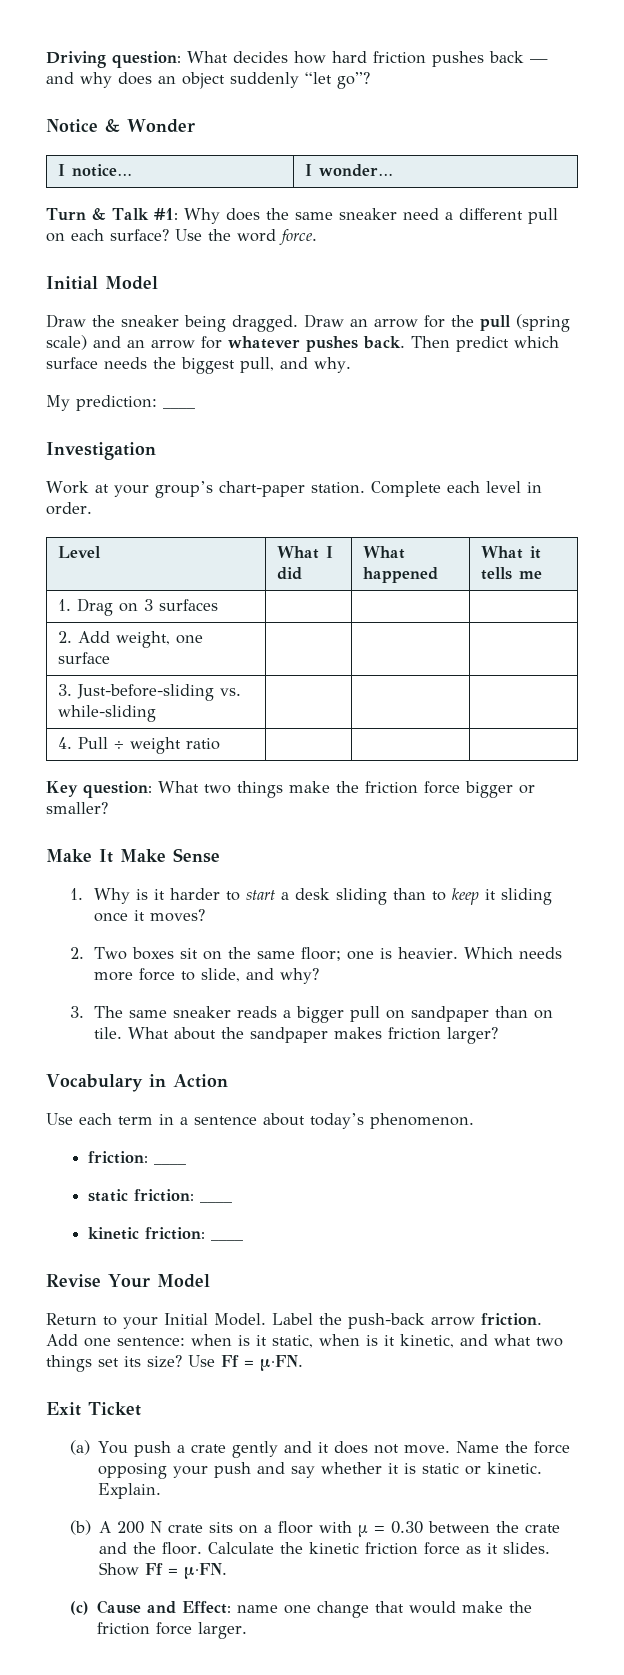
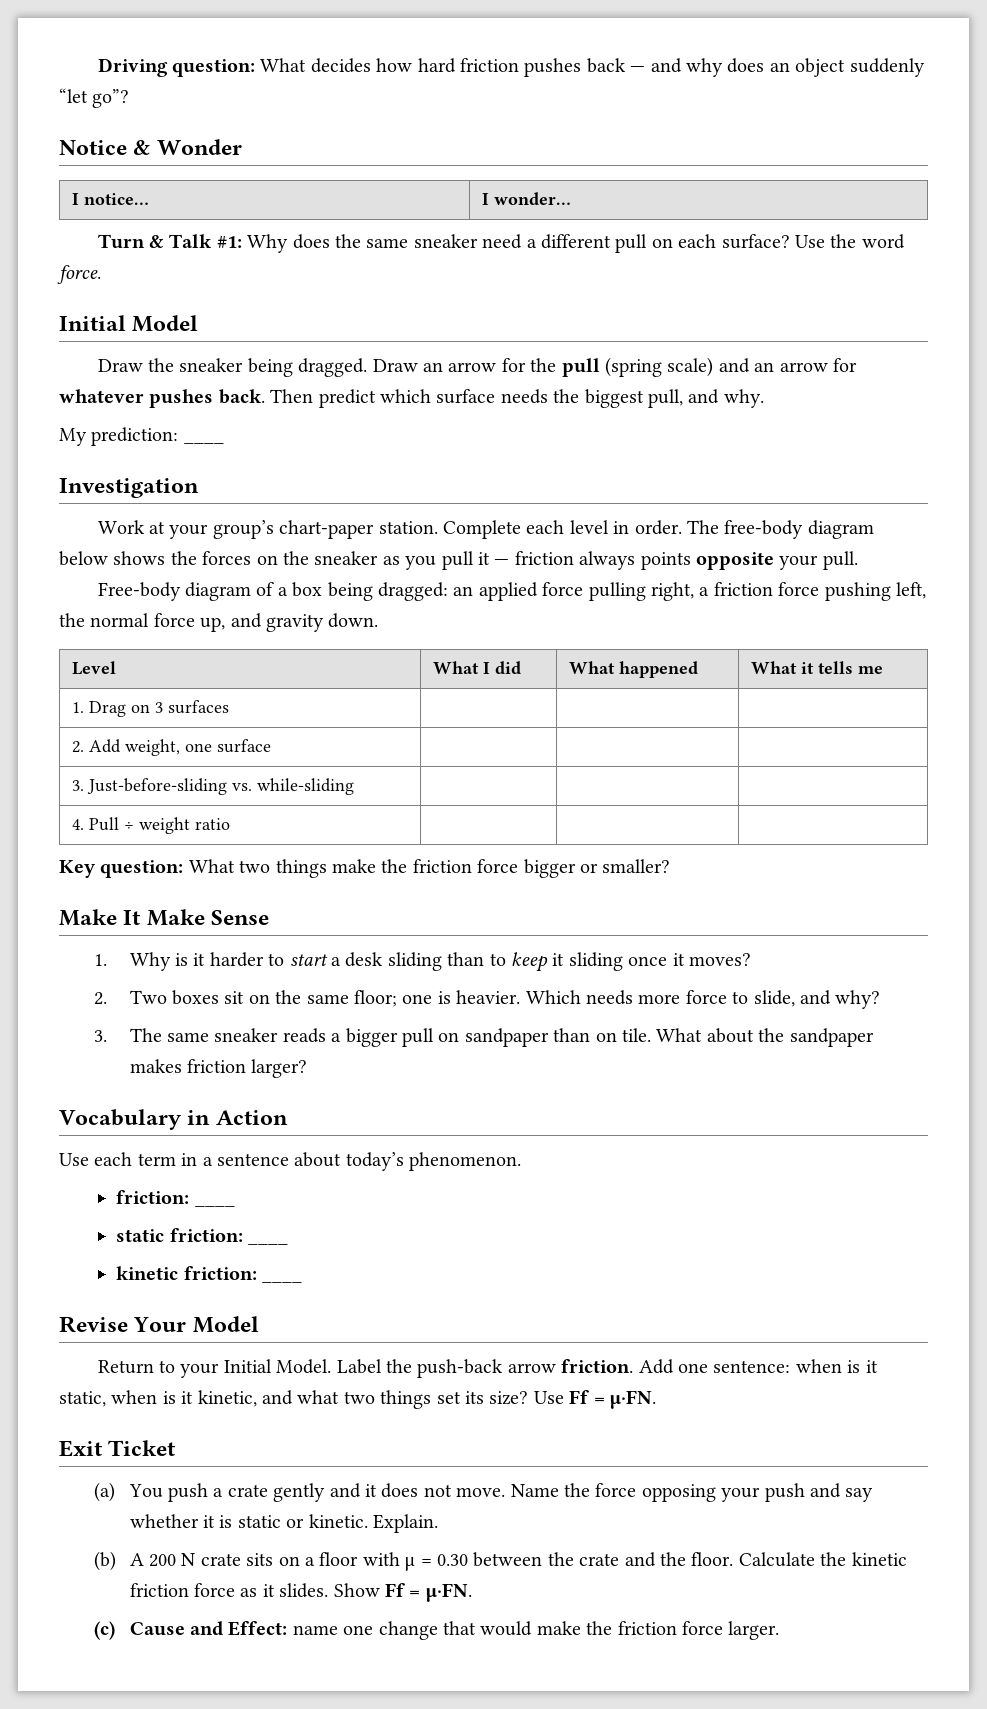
+ The free-body diagram below shows the forces on the sneaker as you pull it — friction always points opposite your pull.
+ Free-body diagram of a box being dragged: an applied force pulling right, a friction force pushing left, the normal force up, and gravity down.

